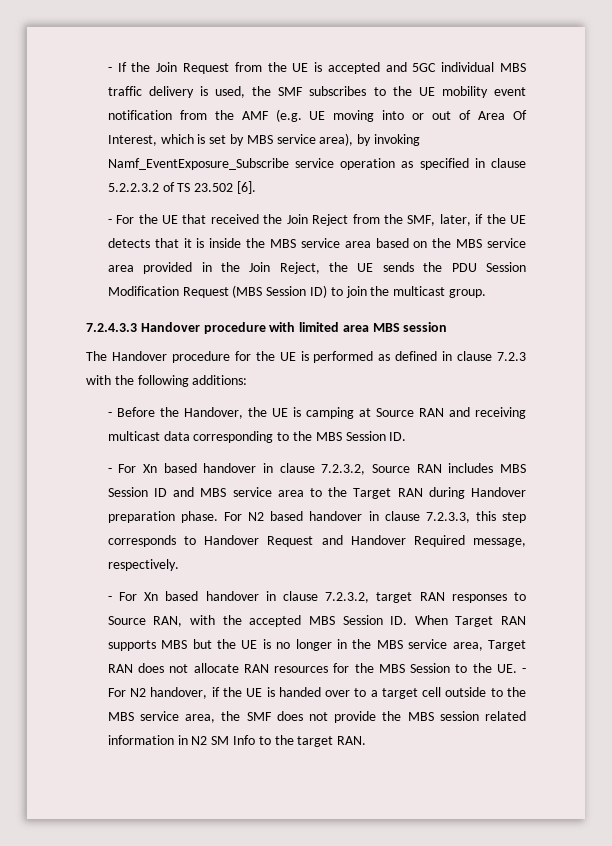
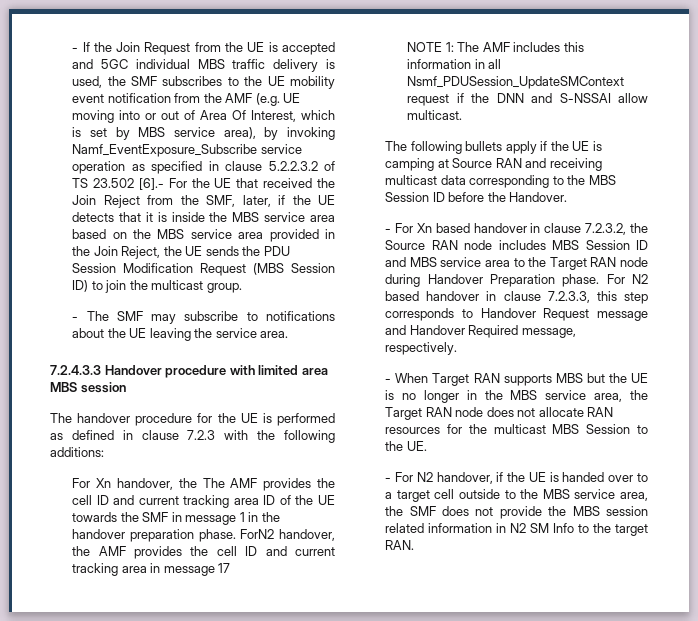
- - If the Join Request from the UE is accepted and 5GC individual MBS traffic delivery is used, the SMF subscribes to the UE mobility event notification from the AMF (e.g. UE moving into or out of Area Of Interest, which is set by MBS service area), by invoking Namf_EventExposure_Subscribe service operation as specified in clause 5.2.2.3.2 of TS 23.502 [6].
- - For the UE that received the Join Reject from the SMF, later, if the UE detects that it is inside the MBS service area based on the MBS service area provided in the Join Reject, the UE sends the PDU Session Modification Request (MBS Session ID) to join the multicast group.
+ - If the Join Request from the UE is accepted and 5GC individual MBS traffic delivery is used, the SMF subscribes to the UE mobility event notification from the AMF (e.g. UE moving into or out of Area Of Interest, which is set by MBS service area), by invoking Namf_EventExposure_Subscribe service operation as specified in clause 5.2.2.3.2 of TS 23.502 [6].- For the UE that received the Join Reject from the SMF, later, if the UE detects that it is inside the MBS service area based on the MBS service area provided in the Join Reject, the UE sends the PDU Session Modification Request (MBS Session ID) to join the multicast group.
+ - The SMF may subscribe to notifications about the UE leaving the service area.
- The Handover procedure for the UE is performed as defined in clause 7.2.3 with the following additions:
+ The handover procedure for the UE is performed as defined in clause 7.2.3 with the following additions:
- - Before the Handover, the UE is camping at Source RAN and receiving multicast data corresponding to the MBS Session ID.
- - For Xn based handover in clause 7.2.3.2, Source RAN includes MBS Session ID and MBS service area to the Target RAN during Handover preparation phase.
+ For Xn handover, the The AMF provides the cell ID and current tracking area ID of the UE towards the SMF in message 1 in the handover preparation phase. ForN2 handover, the AMF provides the cell ID and current tracking area in message 17
+ NOTE 1: The AMF includes this information in all Nsmf_PDUSession_UpdateSMContext request if the DNN and S-NSSAI allow multicast.
+ The following bullets apply if the UE is camping at Source RAN and receiving multicast data corresponding to the MBS Session ID before the Handover.
+ - For Xn based handover in clause 7.2.3.2, the Source RAN node includes MBS Session ID and MBS service area to the Target RAN node during Handover Preparation phase.
- For N2 based handover in clause 7.2.3.3, this step corresponds to Handover Request and Handover Required message, respectively.
+ For N2 based handover in clause 7.2.3.3, this step corresponds to Handover Request message and Handover Required message, respectively.
- - For Xn based handover in clause 7.2.3.2, target RAN responses to Source RAN, with the accepted MBS Session ID. When Target RAN supports MBS but the UE is no longer in the MBS service area, Target RAN does not allocate RAN resources for the MBS Session to the UE. - For N2 handover, if the UE is handed over to a target cell outside to the MBS service area, the SMF does not provide the MBS session related information in N2 SM Info to the target RAN.
+ - When Target RAN supports MBS but the UE is no longer in the MBS service area, the Target RAN node does not allocate RAN resources for the multicast MBS Session to the UE.
+ - For N2 handover, if the UE is handed over to a target cell outside to the MBS service area, the SMF does not provide the MBS session related information in N2 SM Info to the target RAN.

